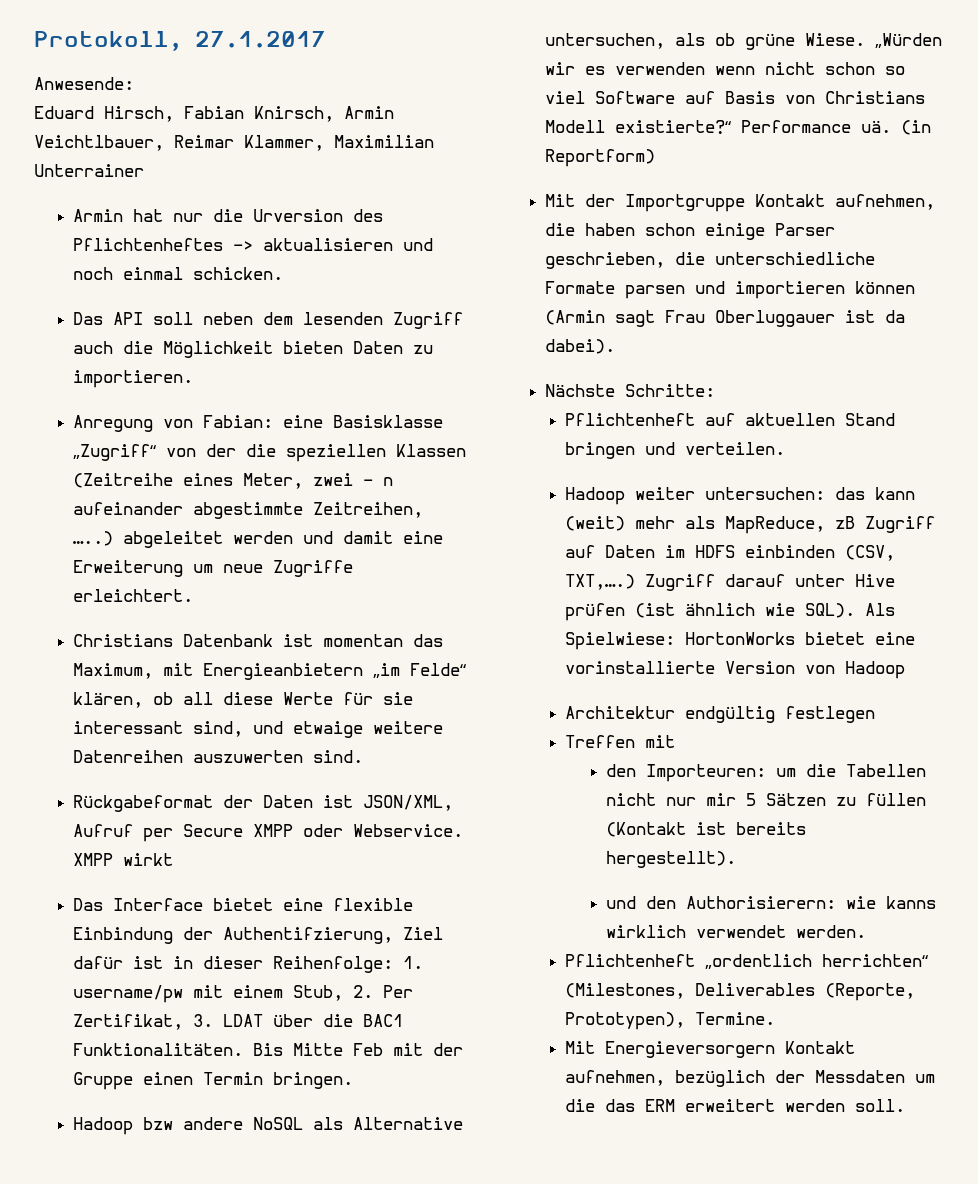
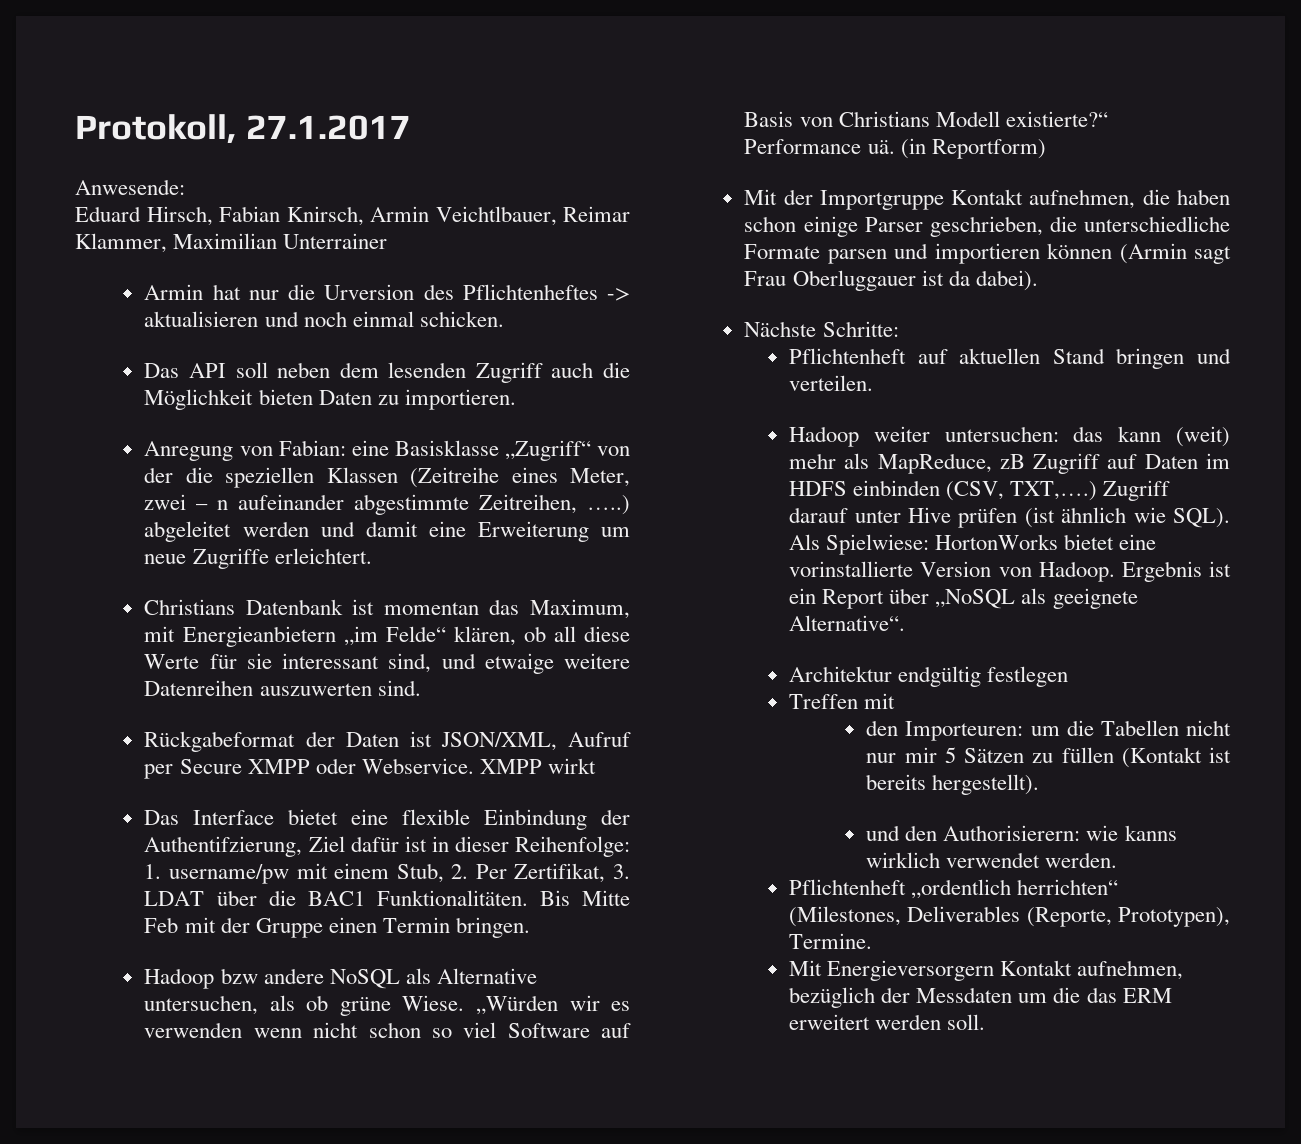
- Als Spielwiese: HortonWorks bietet eine vorinstallierte Version von Hadoop
+ Als Spielwiese: HortonWorks bietet eine vorinstallierte Version von Hadoop. Ergebnis ist ein Report über „NoSQL als geeignete Alternative“.

